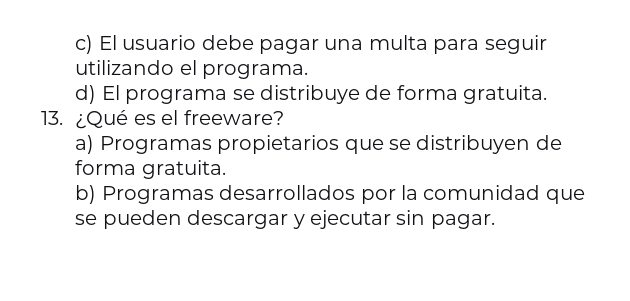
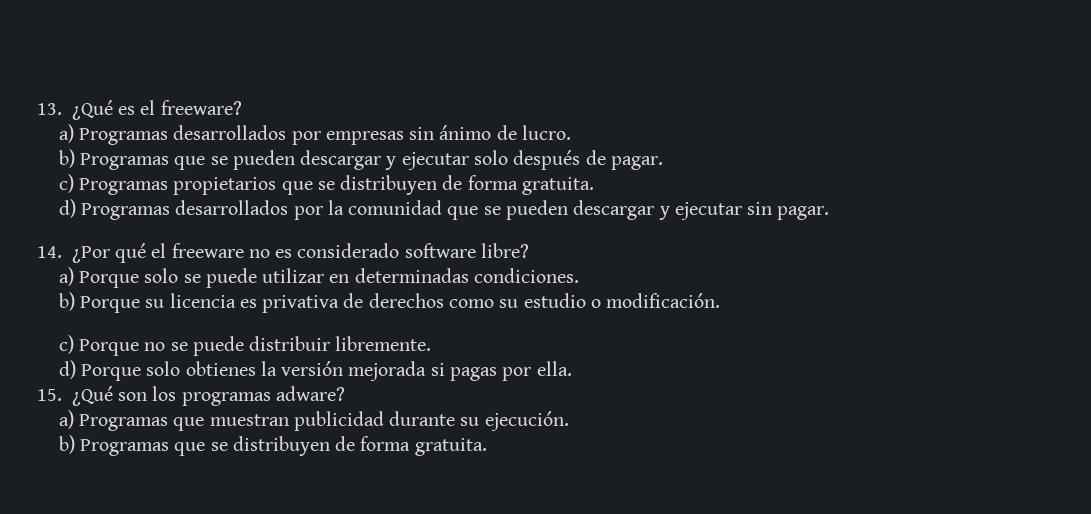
- c) El usuario debe pagar una multa para seguir utilizando el programa.
- d) El programa se distribuye de forma gratuita.
- a) Programas propietarios que se distribuyen de forma gratuita.
+ a) Programas desarrollados por empresas sin ánimo de lucro.
+ b) Programas que se pueden descargar y ejecutar solo después de pagar.
+ c) Programas propietarios que se distribuyen de forma gratuita.
- b) Programas desarrollados por la comunidad que se pueden descargar y ejecutar sin pagar.
+ d) Programas desarrollados por la comunidad que se pueden descargar y ejecutar sin pagar.
+ 14. ¿Por qué el freeware no es considerado software libre?
+ a) Porque solo se puede utilizar en determinadas condiciones.
+ b) Porque su licencia es privativa de derechos como su estudio o modificación.
+ c) Porque no se puede distribuir libremente.
+ d) Porque solo obtienes la versión mejorada si pagas por ella.
+ 15. ¿Qué son los programas adware?
+ a) Programas que muestran publicidad durante su ejecución.
+ b) Programas que se distribuyen de forma gratuita.

